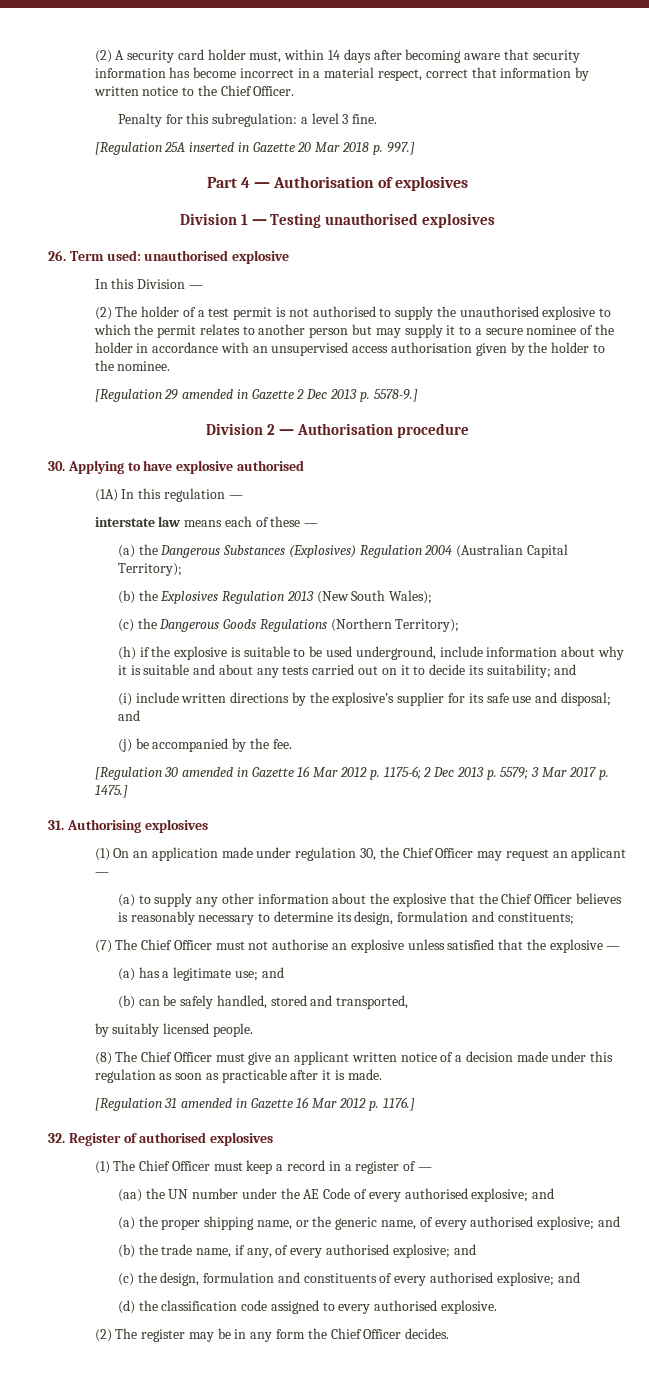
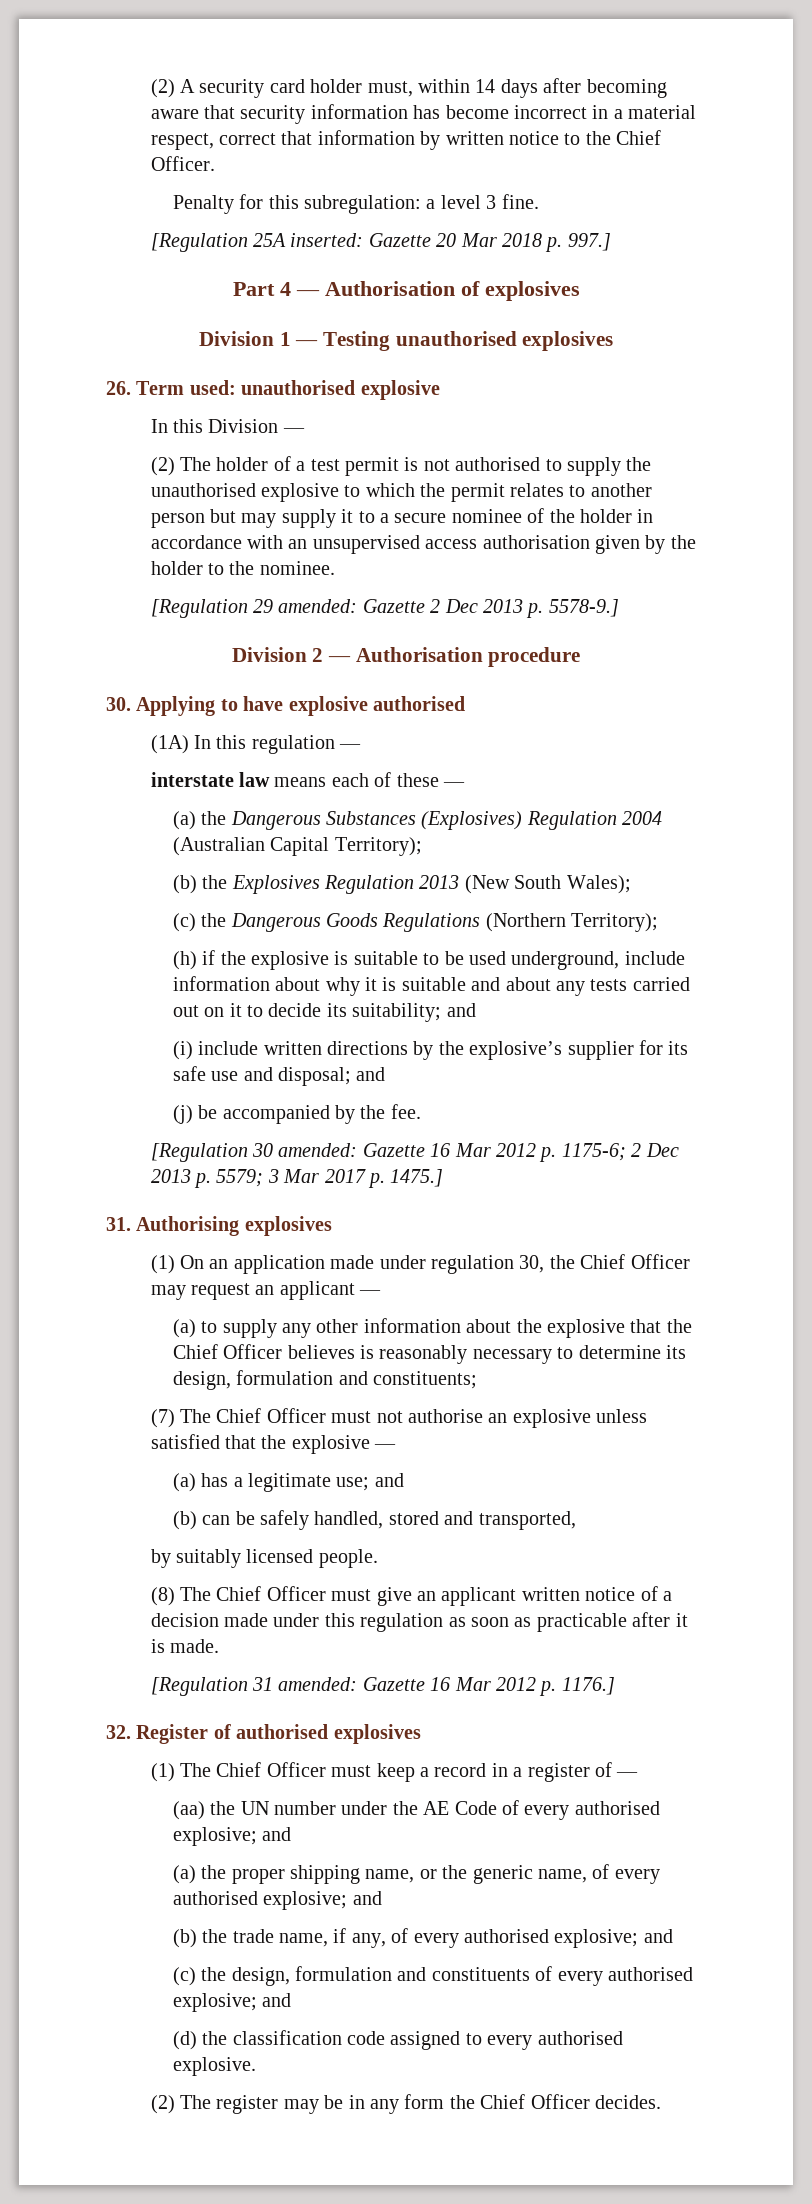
- [Regulation 25A inserted in Gazette 20 Mar 2018 p. 997.]
+ [Regulation 25A inserted: Gazette 20 Mar 2018 p. 997.]
- [Regulation 29 amended in Gazette 2 Dec 2013 p. 5578-9.]
+ [Regulation 29 amended: Gazette 2 Dec 2013 p. 5578-9.]
- [Regulation 30 amended in Gazette 16 Mar 2012 p. 1175-6; 2 Dec 2013 p. 5579; 3 Mar 2017 p. 1475.]
+ [Regulation 30 amended: Gazette 16 Mar 2012 p. 1175-6; 2 Dec 2013 p. 5579; 3 Mar 2017 p. 1475.]
- [Regulation 31 amended in Gazette 16 Mar 2012 p. 1176.]
+ [Regulation 31 amended: Gazette 16 Mar 2012 p. 1176.]

